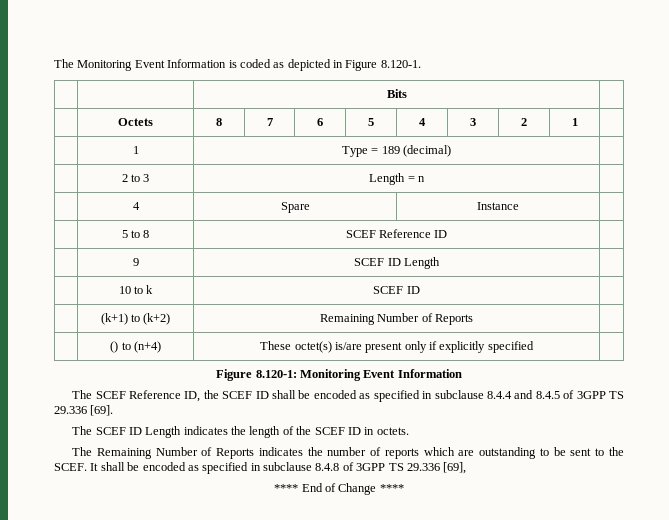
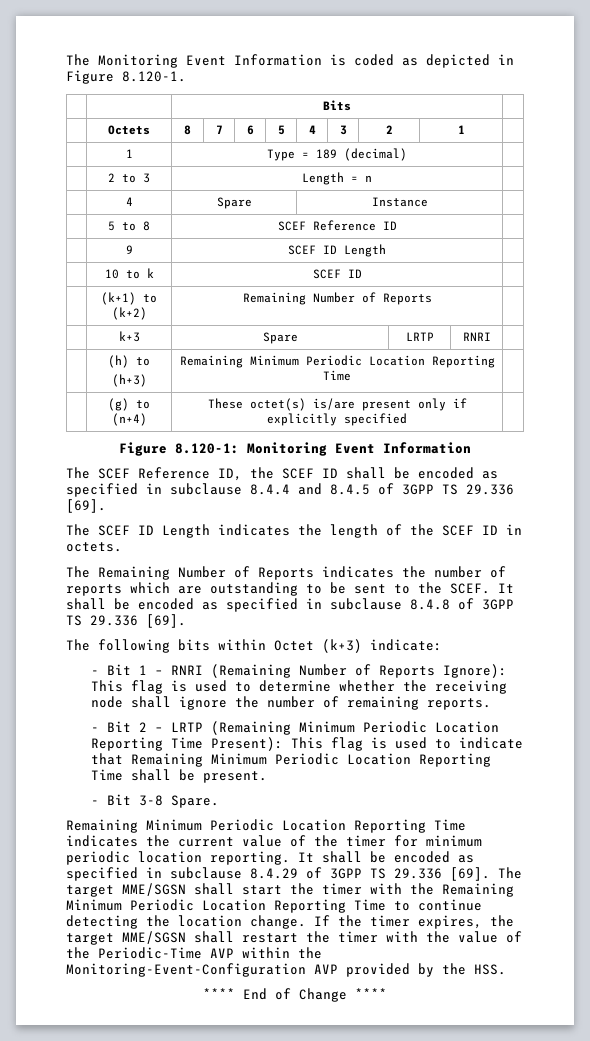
- | () to (n+4) | These octet(s) is/are present only if explicitly specified |
+ | k+3 | Spare | LRTP | RNRI |
+ | (h) to
+ (h+3) | Remaining Minimum Periodic Location Reporting Time |
+ | (g) to (n+4) | These octet(s) is/are present only if explicitly specified |
- It shall be encoded as specified in subclause 8.4.8 of 3GPP TS 29.336 [69],
+ It shall be encoded as specified in subclause 8.4.8 of 3GPP TS 29.336 [69].
+ The following bits within Octet (k+3) indicate:
+ - Bit 1 – RNRI (Remaining Number of Reports Ignore): This flag is used to determine whether the receiving node shall ignore the number of remaining reports.
+ - Bit 2 – LRTP (Remaining Minimum Periodic Location Reporting Time Present): This flag is used to indicate that Remaining Minimum Periodic Location Reporting Time shall be present.
+ - Bit 3-8 Spare.
+ Remaining Minimum Periodic Location Reporting Time indicates the current value of the timer for minimum periodic location reporting. It shall be encoded as specified in subclause 8.4.29 of 3GPP TS 29.336 [69]. The target MME/SGSN shall start the timer with the Remaining Minimum Periodic Location Reporting Time to continue detecting the location change. If the timer expires, the target MME/SGSN shall restart the timer with the value of the Periodic-Time AVP within the Monitoring-Event-Configuration AVP provided by the HSS.

